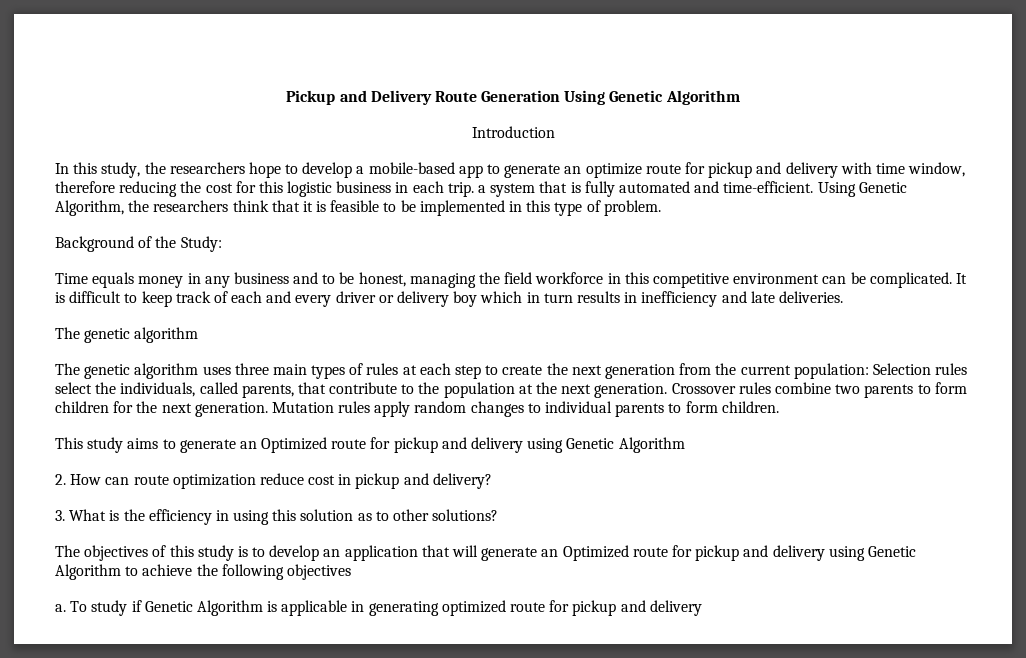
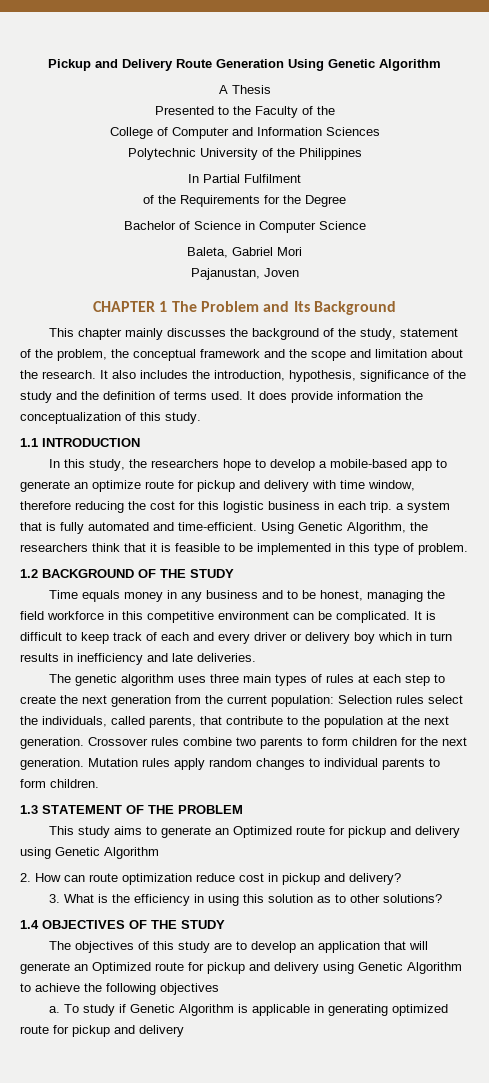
- Introduction
+ A Thesis
+ Presented to the Faculty of the
+ College of Computer and Information Sciences
+ Polytechnic University of the Philippines
+ In Partial Fulfilment
+ of the Requirements for the Degree
+ Bachelor of Science in Computer Science
+ Baleta, Gabriel Mori
+ Pajanustan, Joven
+ CHAPTER 1 The Problem and Its Background
+ This chapter mainly discusses the background of the study, statement of the problem, the conceptual framework and the scope and limitation about the research. It also includes the introduction, hypothesis, significance of the study and the definition of terms used. It does provide information the conceptualization of this study.
+ 1.1 INTRODUCTION
- Background of the Study:
+ 1.2 BACKGROUND OF THE STUDY
  It is difficult to keep track of each and every driver or delivery boy which in turn results in inefficiency and late deliveries.
- The genetic algorithm
+ 1.3 STATEMENT OF THE PROBLEM
+ 1.4 OBJECTIVES OF THE STUDY
- The objectives of this study is to develop an application that will generate an Optimized route for pickup and delivery using Genetic Algorithm to achieve the following objectives
+ The objectives of this study are to develop an application that will generate an Optimized route for pickup and delivery using Genetic Algorithm to achieve the following objectives

